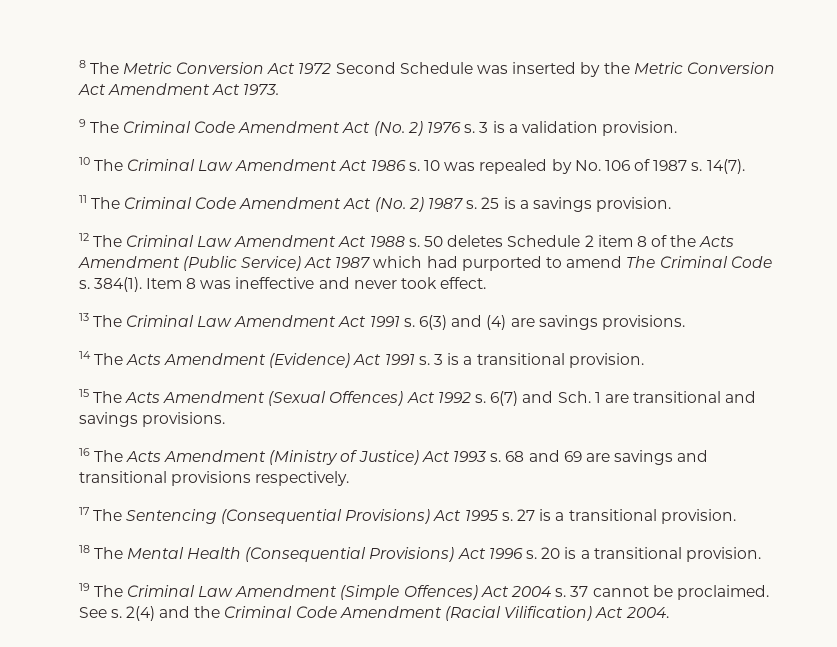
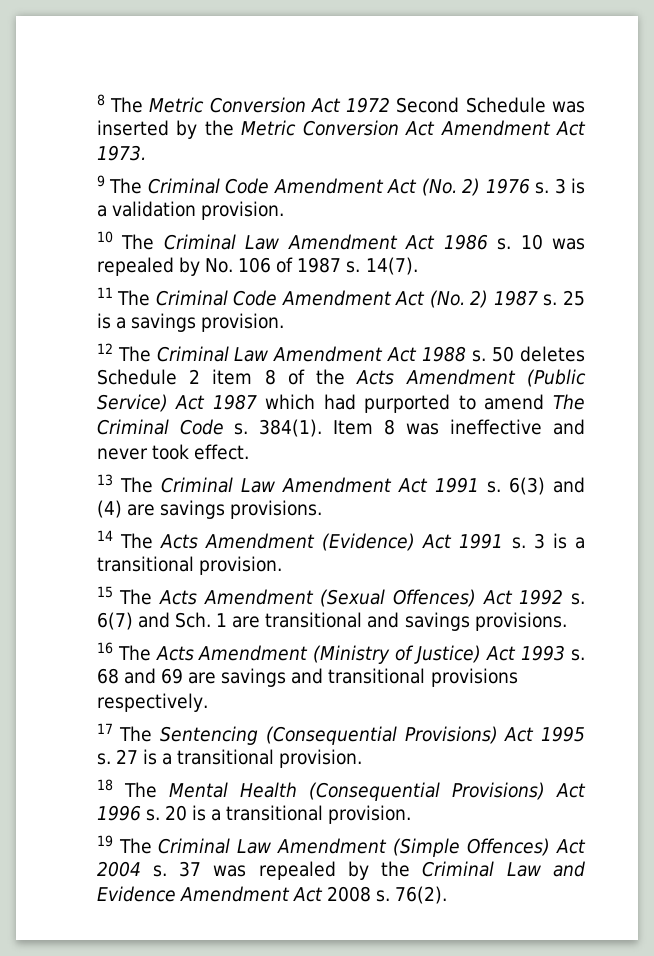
- 37 cannot be proclaimed. See s. 2(4) and the Criminal Code Amendment (Racial Vilification) Act 2004.
+ 37 was repealed by the Criminal Law and Evidence Amendment Act 2008 s. 76(2).

